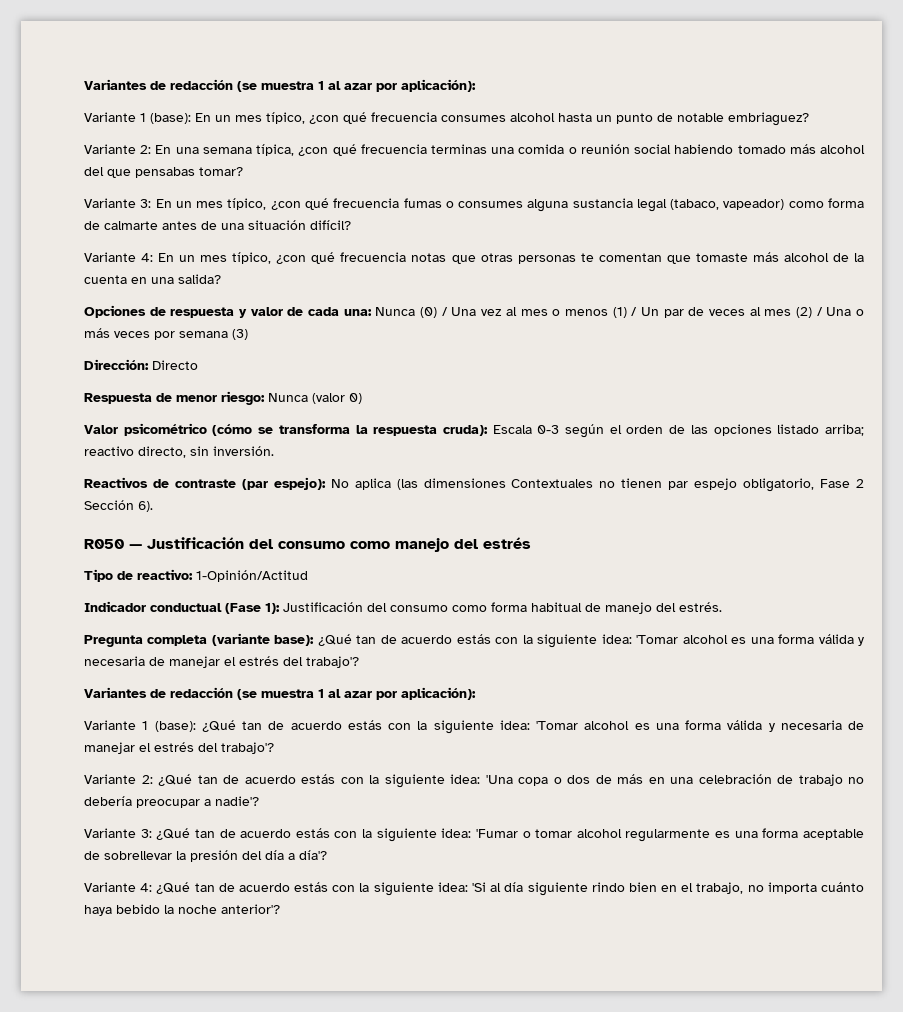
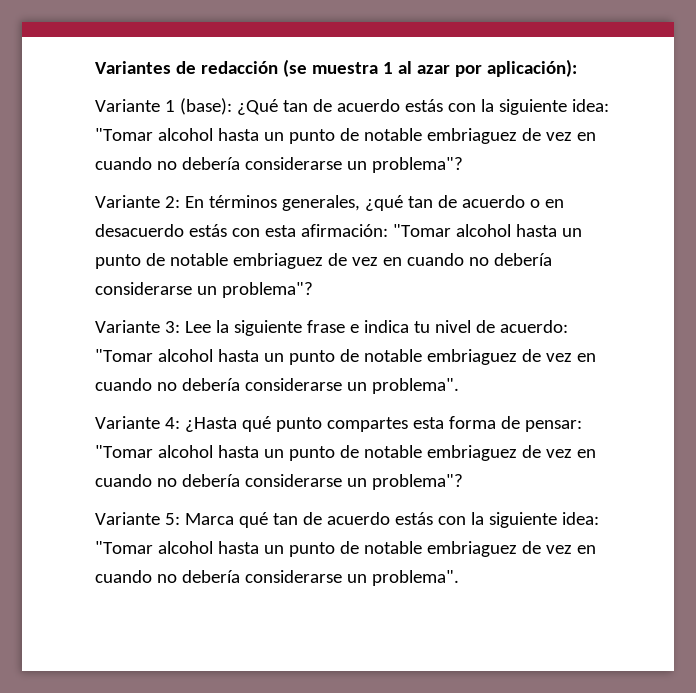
- Variante 1 (base): En un mes típico, ¿con qué frecuencia consumes alcohol hasta un punto de notable embriaguez?
- Variante 2: En una semana típica, ¿con qué frecuencia terminas una comida o reunión social habiendo tomado más alcohol del que pensabas tomar?
- Variante 3: En un mes típico, ¿con qué frecuencia fumas o consumes alguna sustancia legal (tabaco, vapeador) como forma de calmarte antes de una situación difícil?
- Variante 4: En un mes típico, ¿con qué frecuencia notas que otras personas te comentan que tomaste más alcohol de la cuenta en una salida?
- Opciones de respuesta y valor de cada una: Nunca (0) / Una vez al mes o menos (1) / Un par de veces al mes (2) / Una o más veces por semana (3)
- Dirección: Directo
- Respuesta de menor riesgo: Nunca (valor 0)
- Valor psicométrico (cómo se transforma la respuesta cruda): Escala 0-3 según el orden de las opciones listado arriba; reactivo directo, sin inversión.
- Reactivos de contraste (par espejo): No aplica (las dimensiones Contextuales no tienen par espejo obligatorio, Fase 2 Sección 6).
- R050 — Justificación del consumo como manejo del estrés
- Tipo de reactivo: 1-Opinión/Actitud
- Indicador conductual (Fase 1): Justificación del consumo como forma habitual de manejo del estrés.
- Pregunta completa (variante base): ¿Qué tan de acuerdo estás con la siguiente idea: 'Tomar alcohol es una forma válida y necesaria de manejar el estrés del trabajo'?
- Variantes de redacción (se muestra 1 al azar por aplicación):
- Variante 1 (base): ¿Qué tan de acuerdo estás con la siguiente idea: 'Tomar alcohol es una forma válida y necesaria de manejar el estrés del trabajo'?
- Variante 2: ¿Qué tan de acuerdo estás con la siguiente idea: 'Una copa o dos de más en una celebración de trabajo no debería preocupar a nadie'?
- Variante 3: ¿Qué tan de acuerdo estás con la siguiente idea: 'Fumar o tomar alcohol regularmente es una forma aceptable de sobrellevar la presión del día a día'?
- Variante 4: ¿Qué tan de acuerdo estás con la siguiente idea: 'Si al día siguiente rindo bien en el trabajo, no importa cuánto haya bebido la noche anterior'?
+ Variante 1 (base): ¿Qué tan de acuerdo estás con la siguiente idea: "Tomar alcohol hasta un punto de notable embriaguez de vez en cuando no debería considerarse un problema"?
+ Variante 2: En términos generales, ¿qué tan de acuerdo o en desacuerdo estás con esta afirmación: "Tomar alcohol hasta un punto de notable embriaguez de vez en cuando no debería considerarse un problema"?
+ Variante 3: Lee la siguiente frase e indica tu nivel de acuerdo: "Tomar alcohol hasta un punto de notable embriaguez de vez en cuando no debería considerarse un problema".
+ Variante 4: ¿Hasta qué punto compartes esta forma de pensar: "Tomar alcohol hasta un punto de notable embriaguez de vez en cuando no debería considerarse un problema"?
+ Variante 5: Marca qué tan de acuerdo estás con la siguiente idea: "Tomar alcohol hasta un punto de notable embriaguez de vez en cuando no debería considerarse un problema".

